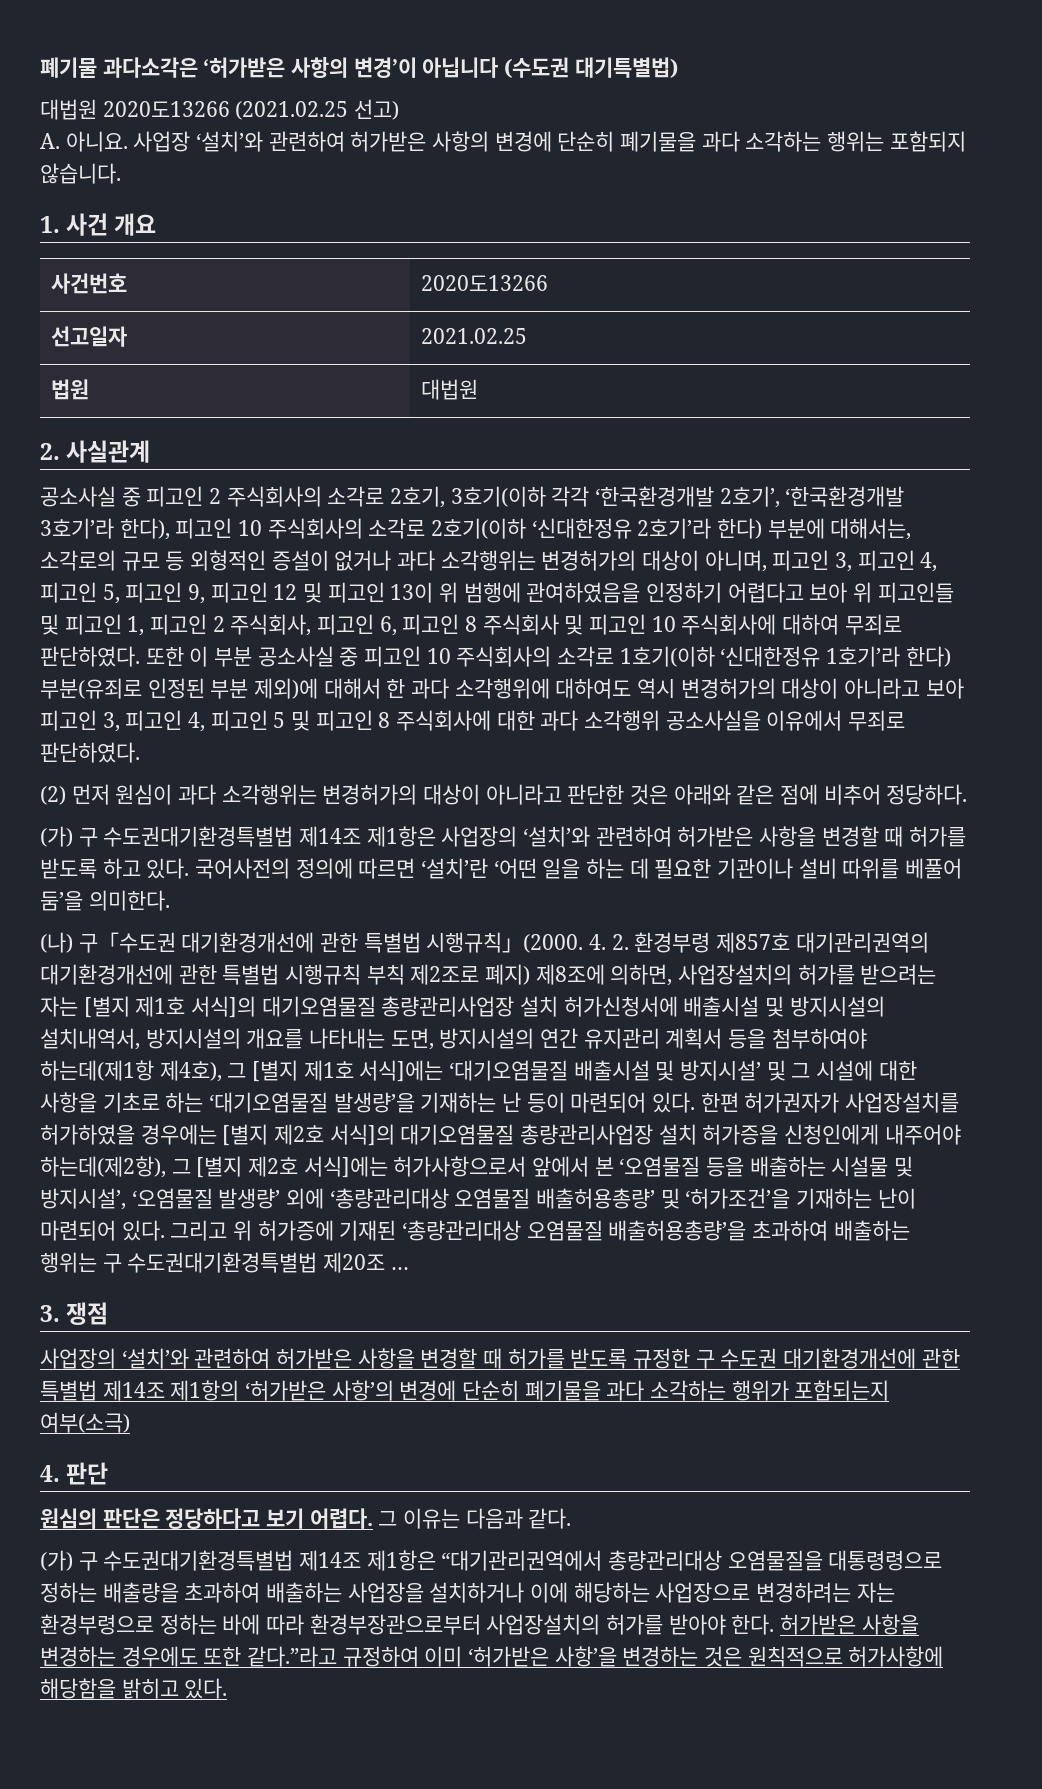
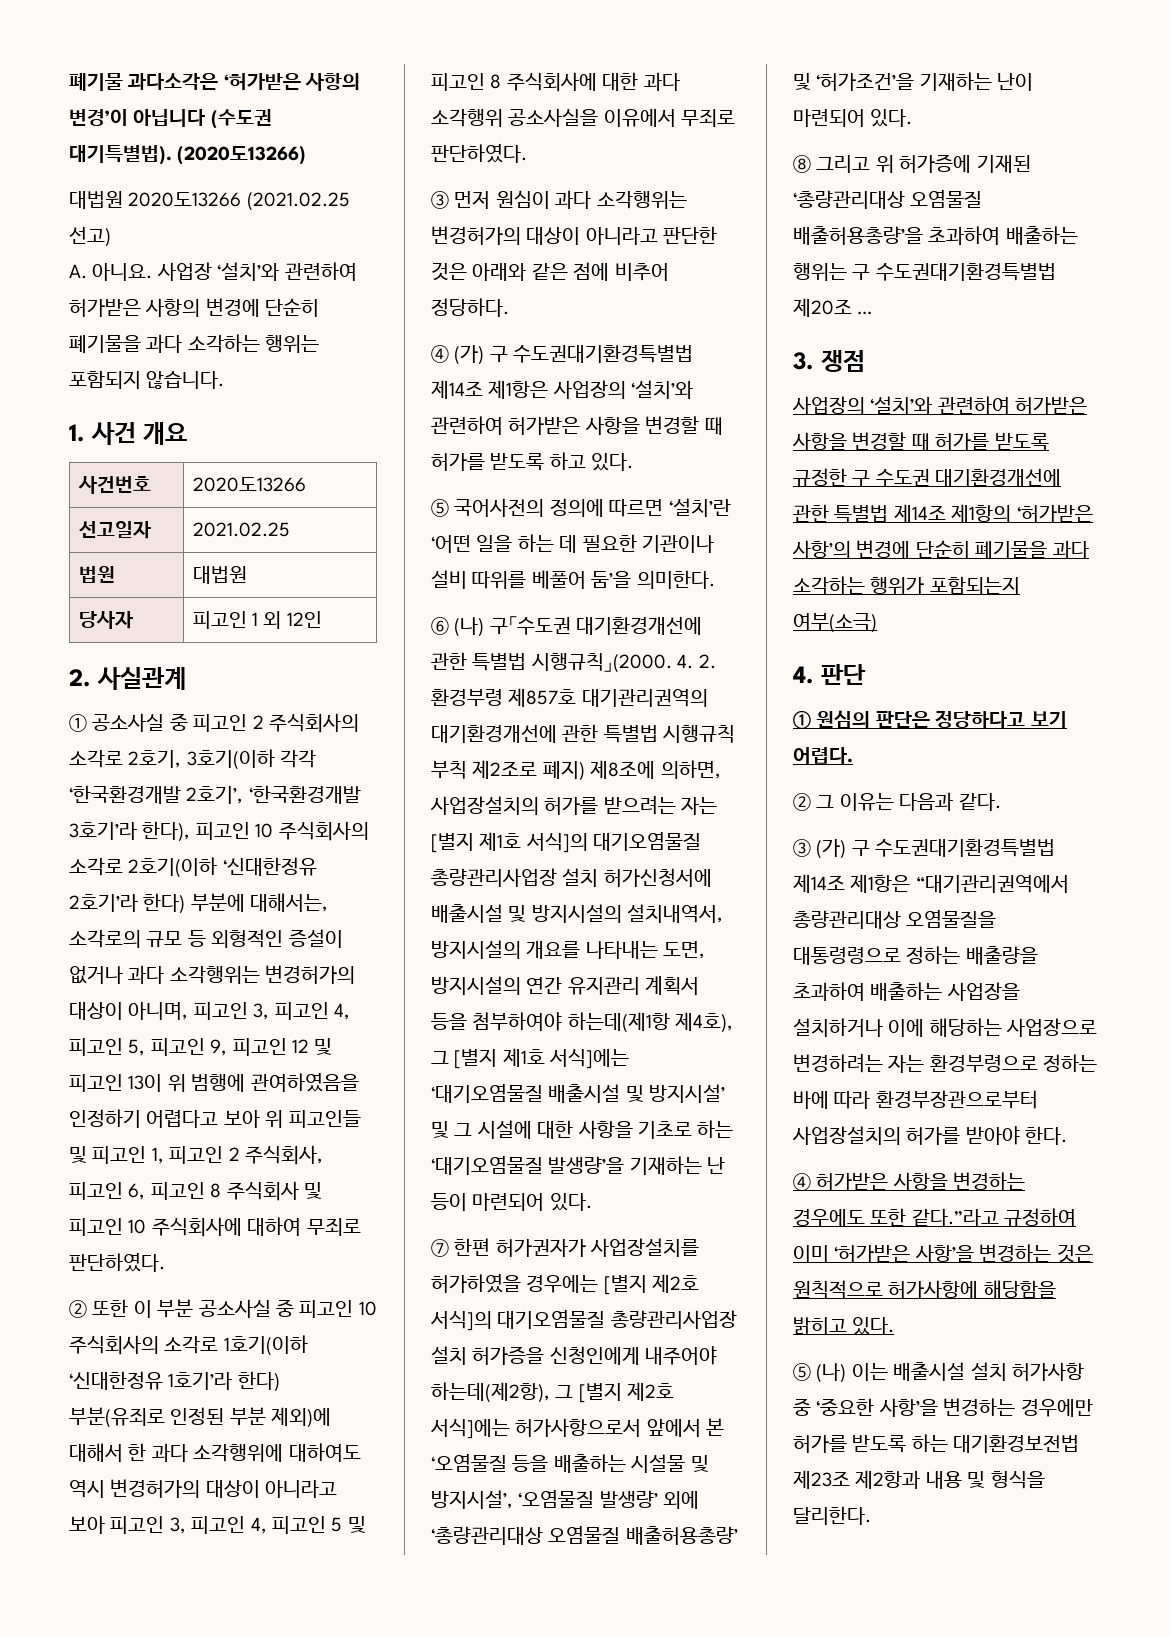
- 폐기물 과다소각은 ‘허가받은 사항의 변경’이 아닙니다 (수도권 대기특별법)
+ 폐기물 과다소각은 ‘허가받은 사항의 변경’이 아닙니다 (수도권 대기특별법). (2020도13266)
+ 당사자 | 피고인 1 외 12인
- 공소사실 중 피고인 2 주식회사의 소각로 2호기, 3호기(이하 각각 ‘한국환경개발 2호기’, ‘한국환경개발 3호기’라 한다), 피고인 10 주식회사의 소각로 2호기(이하 ‘신대한정유 2호기’라 한다) 부분에 대해서는, 소각로의 규모 등 외형적인 증설이 없거나 과다 소각행위는 변경허가의 대상이 아니며, 피고인 3, 피고인 4, 피고인 5, 피고인 9, 피고인 12 및 피고인 13이 위 범행에 관여하였음을 인정하기 어렵다고 보아 위 피고인들 및 피고인 1, 피고인 2 주식회사, 피고인 6, 피고인 8 주식회사 및 피고인 10 주식회사에 대하여 무죄로 판단하였다. 또한 이 부분 공소사실 중 피고인 10 주식회사의 소각로 1호기(이하 ‘신대한정유 1호기’라 한다) 부분(유죄로 인정된 부분 제외)에 대해서 한 과다 소각행위에 대하여도 역시 변경허가의 대상이 아니라고 보아 피고인 3, 피고인 4, 피고인 5 및 피고인 8 주식회사에 대한 과다 소각행위 공소사실을 이유에서 무죄로 판단하였다.
+ ① 공소사실 중 피고인 2 주식회사의 소각로 2호기, 3호기(이하 각각 ‘한국환경개발 2호기’, ‘한국환경개발 3호기’라 한다), 피고인 10 주식회사의 소각로 2호기(이하 ‘신대한정유 2호기’라 한다) 부분에 대해서는, 소각로의 규모 등 외형적인 증설이 없거나 과다 소각행위는 변경허가의 대상이 아니며, 피고인 3, 피고인 4, 피고인 5, 피고인 9, 피고인 12 및 피고인 13이 위 범행에 관여하였음을 인정하기 어렵다고 보아 위 피고인들 및 피고인 1, 피고인 2 주식회사, 피고인 6, 피고인 8 주식회사 및 피고인 10 주식회사에 대하여 무죄로 판단하였다.
+ ② 또한 이 부분 공소사실 중 피고인 10 주식회사의 소각로 1호기(이하 ‘신대한정유 1호기’라 한다) 부분(유죄로 인정된 부분 제외)에 대해서 한 과다 소각행위에 대하여도 역시 변경허가의 대상이 아니라고 보아 피고인 3, 피고인 4, 피고인 5 및 피고인 8 주식회사에 대한 과다 소각행위 공소사실을 이유에서 무죄로 판단하였다.
- (2) 먼저 원심이 과다 소각행위는 변경허가의 대상이 아니라고 판단한 것은 아래와 같은 점에 비추어 정당하다.
+ ③ 먼저 원심이 과다 소각행위는 변경허가의 대상이 아니라고 판단한 것은 아래와 같은 점에 비추어 정당하다.
- (가) 구 수도권대기환경특별법 제14조 제1항은 사업장의 ‘설치’와 관련하여 허가받은 사항을 변경할 때 허가를 받도록 하고 있다. 국어사전의 정의에 따르면 ‘설치’란 ‘어떤 일을 하는 데 필요한 기관이나 설비 따위를 베풀어 둠’을 의미한다.
+ ④ (가) 구 수도권대기환경특별법 제14조 제1항은 사업장의 ‘설치’와 관련하여 허가받은 사항을 변경할 때 허가를 받도록 하고 있다.
+ ⑤ 국어사전의 정의에 따르면 ‘설치’란 ‘어떤 일을 하는 데 필요한 기관이나 설비 따위를 베풀어 둠’을 의미한다.
- (나) 구「수도권 대기환경개선에 관한 특별법 시행규칙」(2000.
+ ⑥ (나) 구「수도권 대기환경개선에 관한 특별법 시행규칙」(2000.
- 4. 2. 환경부령 제857호 대기관리권역의 대기환경개선에 관한 특별법 시행규칙 부칙 제2조로 폐지) 제8조에 의하면, 사업장설치의 허가를 받으려는 자는 [별지 제1호 서식]의 대기오염물질 총량관리사업장 설치 허가신청서에 배출시설 및 방지시설의 설치내역서, 방지시설의 개요를 나타내는 도면, 방지시설의 연간 유지관리 계획서 등을 첨부하여야 하는데(제1항 제4호), 그 [별지 제1호 서식]에는 ‘대기오염물질 배출시설 및 방지시설’ 및 그 시설에 대한 사항을 기초로 하는 ‘대기오염물질 발생량’을 기재하는 난 등이 마련되어 있다. 한편 허가권자가 사업장설치를 허가하였을 경우에는 [별지 제2호 서식]의 대기오염물질 총량관리사업장 설치 허가증을 신청인에게 내주어야 하는데(제2항), 그 [별지 제2호 서식]에는 허가사항으로서 앞에서 본 ‘오염물질 등을 배출하는 시설물 및 방지시설’, ‘오염물질 발생량’ 외에 ‘총량관리대상 오염물질 배출허용총량’ 및 ‘허가조건’을 기재하는 난이 마련되어 있다. 그리고 위 허가증에 기재된 ‘총량관리대상 오염물질 배출허용총량’을 초과하여 배출하는 행위는 구 수도권대기환경특별법 제20조 …
+ 4. 2. 환경부령 제857호 대기관리권역의 대기환경개선에 관한 특별법 시행규칙 부칙 제2조로 폐지) 제8조에 의하면, 사업장설치의 허가를 받으려는 자는 [별지 제1호 서식]의 대기오염물질 총량관리사업장 설치 허가신청서에 배출시설 및 방지시설의 설치내역서, 방지시설의 개요를 나타내는 도면, 방지시설의 연간 유지관리 계획서 등을 첨부하여야 하는데(제1항 제4호), 그 [별지 제1호 서식]에는 ‘대기오염물질 배출시설 및 방지시설’ 및 그 시설에 대한 사항을 기초로 하는 ‘대기오염물질 발생량’을 기재하는 난 등이 마련되어 있다.
+ ⑦ 한편 허가권자가 사업장설치를 허가하였을 경우에는 [별지 제2호 서식]의 대기오염물질 총량관리사업장 설치 허가증을 신청인에게 내주어야 하는데(제2항), 그 [별지 제2호 서식]에는 허가사항으로서 앞에서 본 ‘오염물질 등을 배출하는 시설물 및 방지시설’, ‘오염물질 발생량’ 외에 ‘총량관리대상 오염물질 배출허용총량’ 및 ‘허가조건’을 기재하는 난이 마련되어 있다.
+ ⑧ 그리고 위 허가증에 기재된 ‘총량관리대상 오염물질 배출허용총량’을 초과하여 배출하는 행위는 구 수도권대기환경특별법 제20조 …
- 원심의 판단은 정당하다고 보기 어렵다. 그 이유는 다음과 같다.
+ ① 원심의 판단은 정당하다고 보기 어렵다.
+ ② 그 이유는 다음과 같다.
- (가) 구 수도권대기환경특별법 제14조 제1항은 “대기관리권역에서 총량관리대상 오염물질을 대통령령으로 정하는 배출량을 초과하여 배출하는 사업장을 설치하거나 이에 해당하는 사업장으로 변경하려는 자는 환경부령으로 정하는 바에 따라 환경부장관으로부터 사업장설치의 허가를 받아야 한다. 허가받은 사항을 변경하는 경우에도 또한 같다.”라고 규정하여 이미 ‘허가받은 사항’을 변경하는 것은 원칙적으로 허가사항에 해당함을 밝히고 있다.
+ ③ (가) 구 수도권대기환경특별법 제14조 제1항은 “대기관리권역에서 총량관리대상 오염물질을 대통령령으로 정하는 배출량을 초과하여 배출하는 사업장을 설치하거나 이에 해당하는 사업장으로 변경하려는 자는 환경부령으로 정하는 바에 따라 환경부장관으로부터 사업장설치의 허가를 받아야 한다.
+ ④ 허가받은 사항을 변경하는 경우에도 또한 같다.”라고 규정하여 이미 ‘허가받은 사항’을 변경하는 것은 원칙적으로 허가사항에 해당함을 밝히고 있다.
+ ⑤ (나) 이는 배출시설 설치 허가사항 중 ‘중요한 사항’을 변경하는 경우에만 허가를 받도록 하는 대기환경보전법 제23조 제2항과 내용 및 형식을 달리한다.

